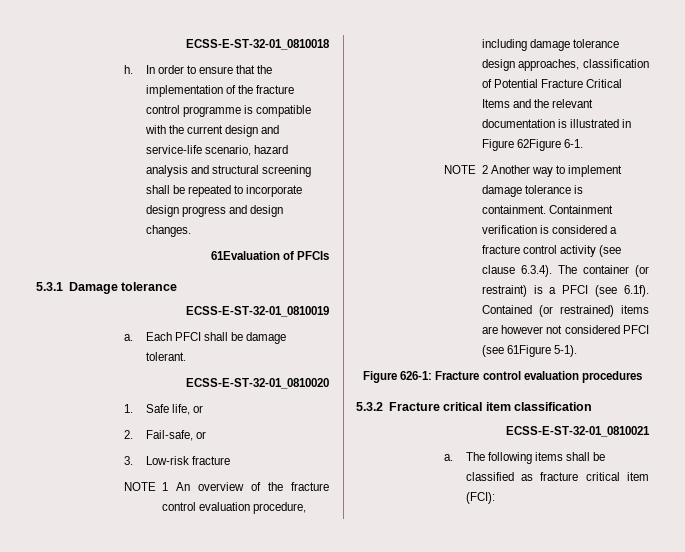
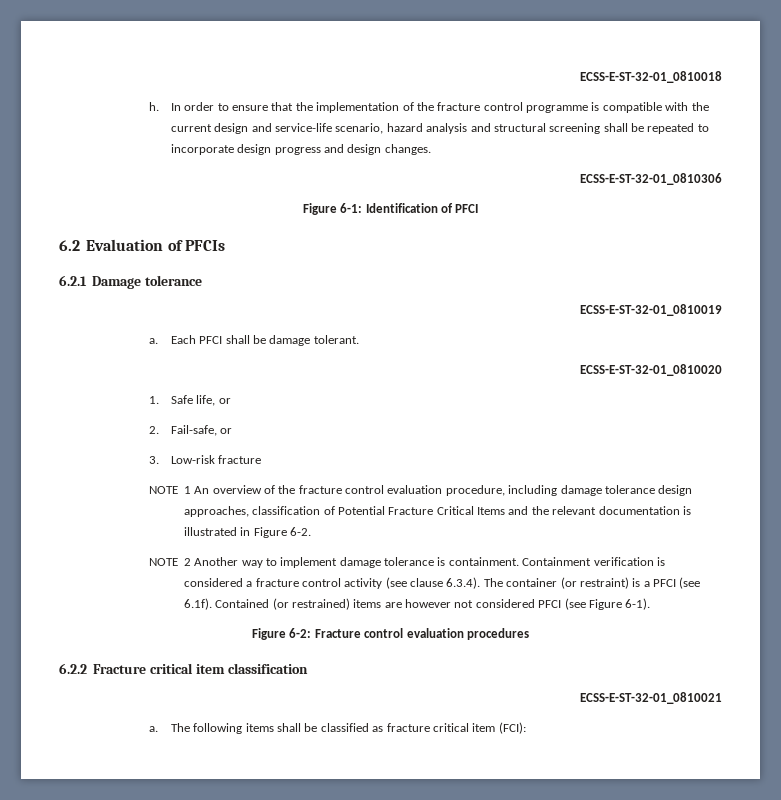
- 61Evaluation of PFCIs
+ ECSS-E-ST-32-01_0810306
+ Figure 6-1: Identification of PFCI
+ 6.2 Evaluation of PFCIs
- 5.3.1 Damage tolerance
+ 6.2.1 Damage tolerance
- NOTE 1 An overview of the fracture control evaluation procedure, including damage tolerance design approaches, classification of Potential Fracture Critical Items and the relevant documentation is illustrated in Figure 62Figure 6-1.
+ NOTE 1 An overview of the fracture control evaluation procedure, including damage tolerance design approaches, classification of Potential Fracture Critical Items and the relevant documentation is illustrated in Figure 6-2.
- Containment verification is considered a fracture control activity (see clause 6.3.4). The container (or restraint) is a PFCI (see 6.1f). Contained (or restrained) items are however not considered PFCI (see 61Figure 5-1).
- Figure 626-1: Fracture control evaluation procedures
+ Containment verification is considered a fracture control activity (see clause 6.3.4). The container (or restraint) is a PFCI (see 6.1f). Contained (or restrained) items are however not considered PFCI (see Figure 6-1).
+ Figure 6-2: Fracture control evaluation procedures
- 5.3.2 Fracture critical item classification
+ 6.2.2 Fracture critical item classification

